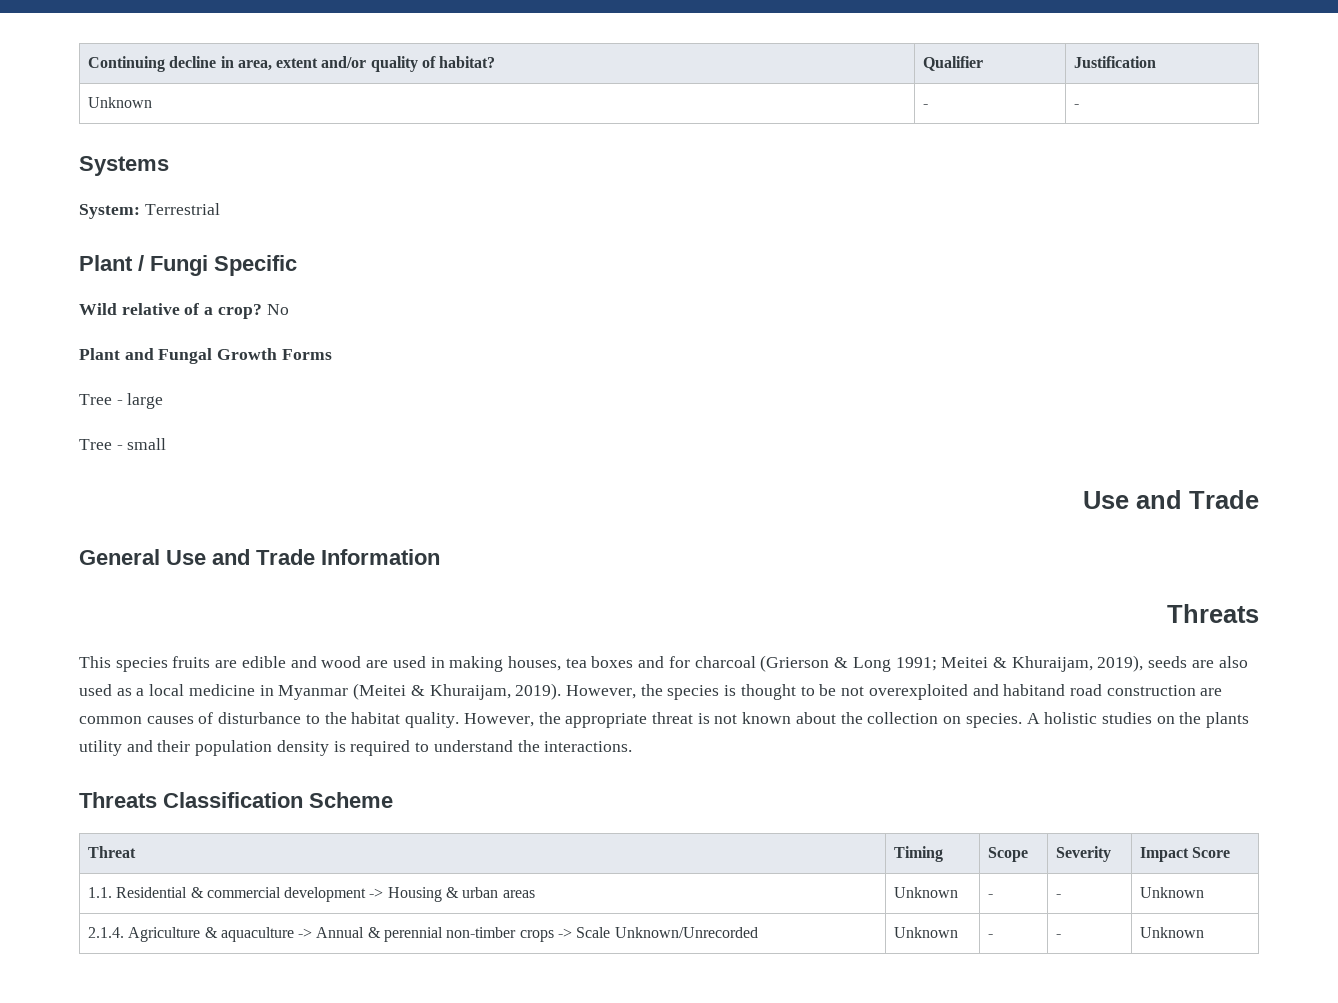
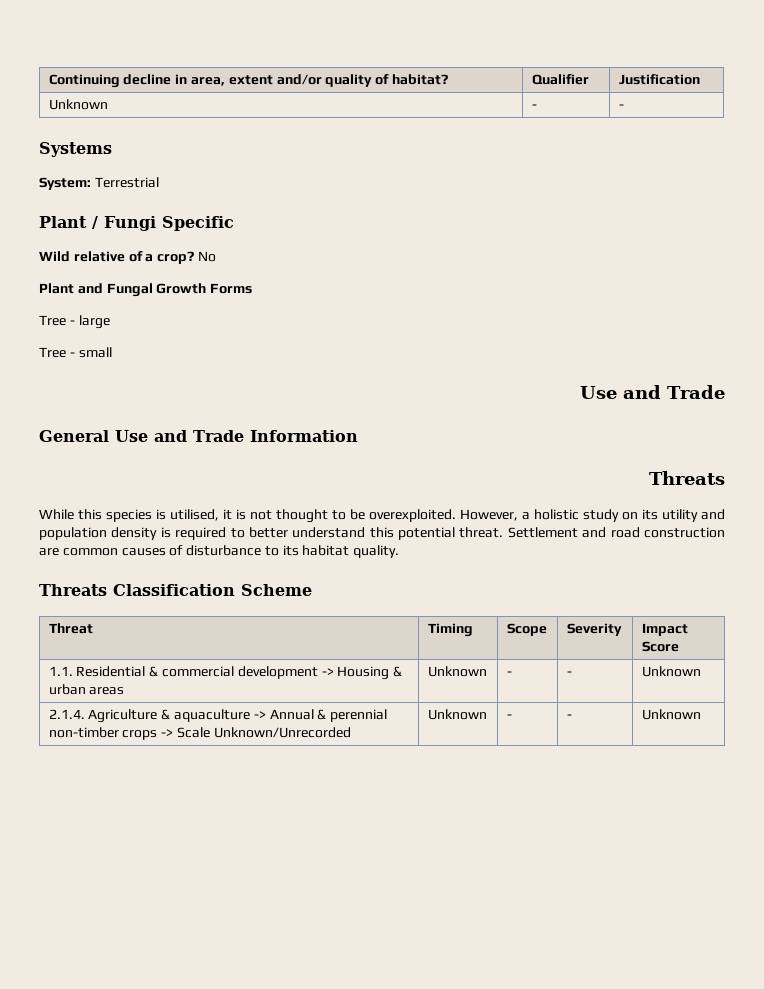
- This species fruits are edible and wood are used in making houses, tea boxes and for charcoal (Grierson & Long 1991; Meitei & Khuraijam, 2019), seeds are also used as a local medicine in Myanmar (Meitei & Khuraijam, 2019). However, the species is thought to be not overexploited and habitand road construction are common causes of disturbance to the habitat quality. However, the appropriate threat is not known about the collection on species. A holistic studies on the plants utility and their population density is required to understand the interactions.
+ While this species is utilised, it is not thought to be overexploited. However, a holistic study on its utility and population density is required to better understand this potential threat. Settlement and road construction are common causes of disturbance to its habitat quality.

